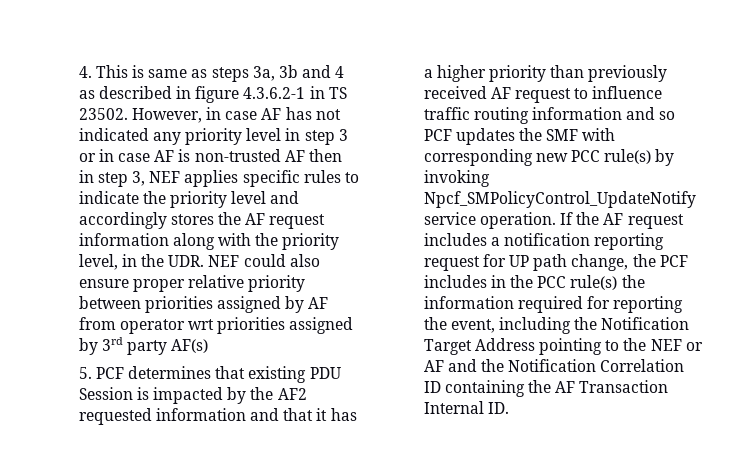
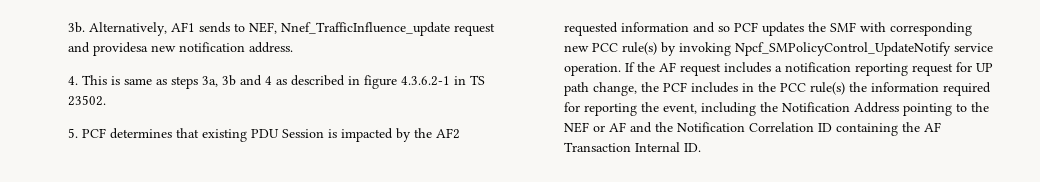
+ 3b. Alternatively, AF1 sends to NEF, Nnef_TrafficInfluence_update request and providesa new notification address.
- However, in case AF has not indicated any priority level in step 3 or in case AF is non-trusted AF then in step 3, NEF applies specific rules to indicate the priority level and accordingly stores the AF request information along with the priority level, in the UDR. NEF could also ensure proper relative priority between priorities assigned by AF from operator wrt priorities assigned by 3rd party AF(s)
- 5. PCF determines that existing PDU Session is impacted by the AF2 requested information and that it has a higher priority than previously received AF request to influence traffic routing information and so PCF updates the SMF with corresponding new PCC rule(s) by invoking Npcf_SMPolicyControl_UpdateNotify service operation.
+ 5. PCF determines that existing PDU Session is impacted by the AF2 requested information and so PCF updates the SMF with corresponding new PCC rule(s) by invoking Npcf_SMPolicyControl_UpdateNotify service operation.
- If the AF request includes a notification reporting request for UP path change, the PCF includes in the PCC rule(s) the information required for reporting the event, including the Notification Target Address pointing to the NEF or AF and the Notification Correlation ID containing the AF Transaction Internal ID.
+ If the AF request includes a notification reporting request for UP path change, the PCF includes in the PCC rule(s) the information required for reporting the event, including the Notification Address pointing to the NEF or AF and the Notification Correlation ID containing the AF Transaction Internal ID.

